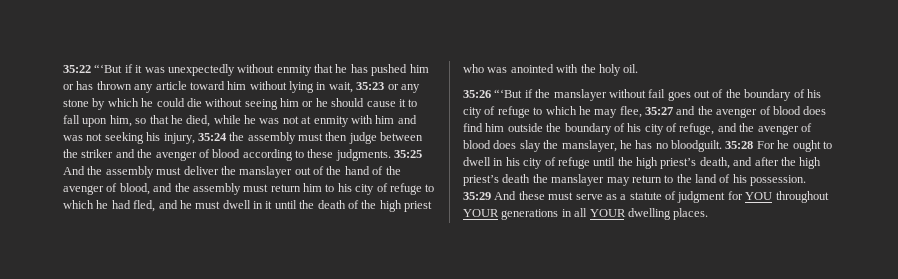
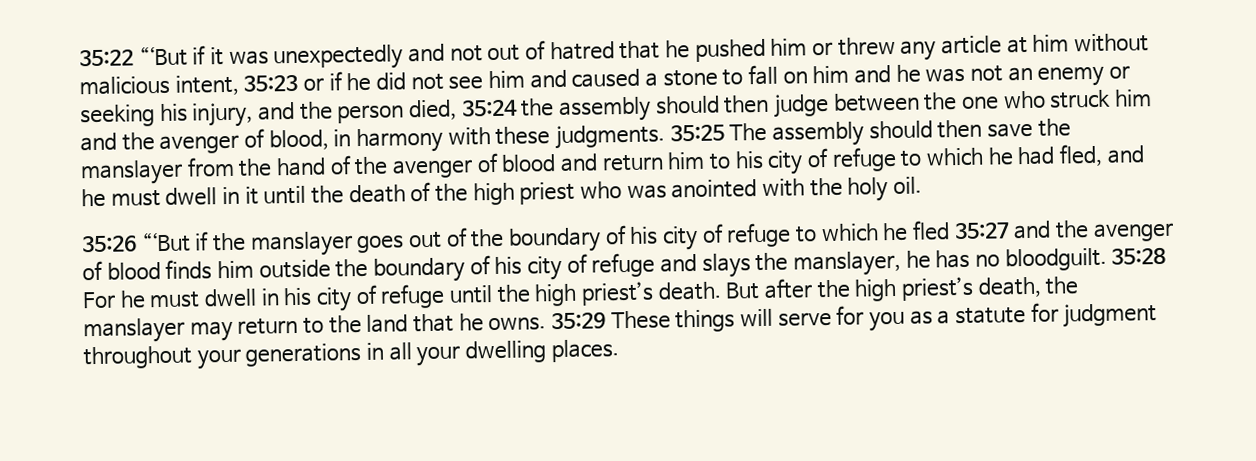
- 35:22 “‘But if it was unexpectedly without enmity that he has pushed him or has thrown any article toward him without lying in wait, 35:23 or any stone by which he could die without seeing him or he should cause it to fall upon him, so that he died, while he was not at enmity with him and was not seeking his injury, 35:24 the assembly must then judge between the striker and the avenger of blood according to these judgments. 35:25 And the assembly must deliver the manslayer out of the hand of the avenger of blood, and the assembly must return him to his city of refuge to which he had fled, and he must dwell in it until the death of the high priest who was anointed with the holy oil.
+ 35:22 “‘But if it was unexpectedly and not out of hatred that he pushed him or threw any article at him without malicious intent, 35:23 or if he did not see him and caused a stone to fall on him and he was not an enemy or seeking his injury, and the person died, 35:24 the assembly should then judge between the one who struck him and the avenger of blood, in harmony with these judgments. 35:25 The assembly should then save the manslayer from the hand of the avenger of blood and return him to his city of refuge to which he had fled, and he must dwell in it until the death of the high priest who was anointed with the holy oil.
- 35:26 “‘But if the manslayer without fail goes out of the boundary of his city of refuge to which he may flee, 35:27 and the avenger of blood does find him outside the boundary of his city of refuge, and the avenger of blood does slay the manslayer, he has no bloodguilt.
+ 35:26 “‘But if the manslayer goes out of the boundary of his city of refuge to which he fled 35:27 and the avenger of blood finds him outside the boundary of his city of refuge and slays the manslayer, he has no bloodguilt.
- 35:28 For he ought to dwell in his city of refuge until the high priest’s death, and after the high priest’s death the manslayer may return to the land of his possession. 35:29 And these must serve as a statute of judgment for YOU throughout YOUR generations in all YOUR dwelling places.
+ 35:28 For he must dwell in his city of refuge until the high priest’s death. But after the high priest’s death, the manslayer may return to the land that he owns. 35:29 These things will serve for you as a statute for judgment throughout your generations in all your dwelling places.

